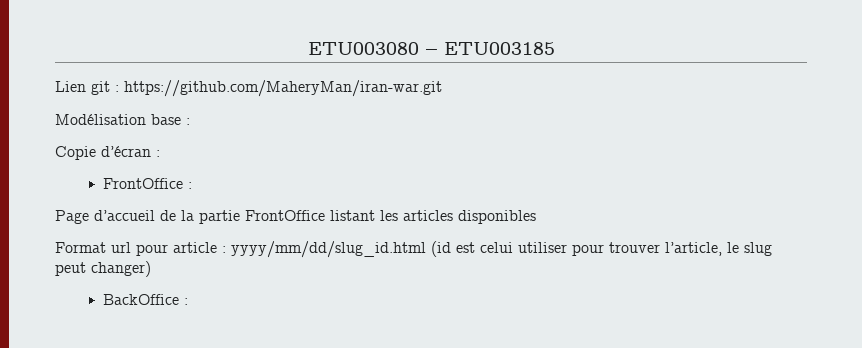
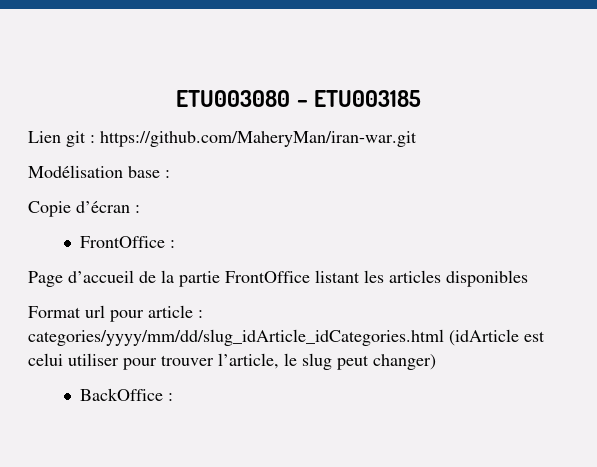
- Format url pour article : yyyy/mm/dd/slug_id.html (id est celui utiliser pour trouver l’article, le slug peut changer)
+ Format url pour article : categories/yyyy/mm/dd/slug_idArticle_idCategories.html (idArticle est celui utiliser pour trouver l’article, le slug peut changer)

